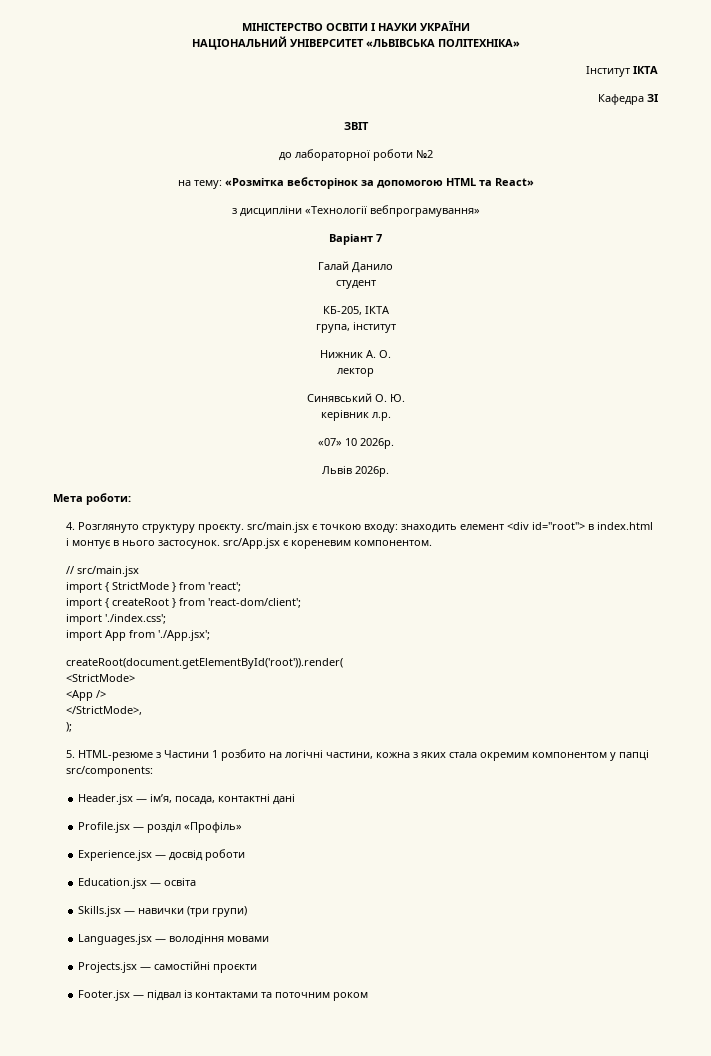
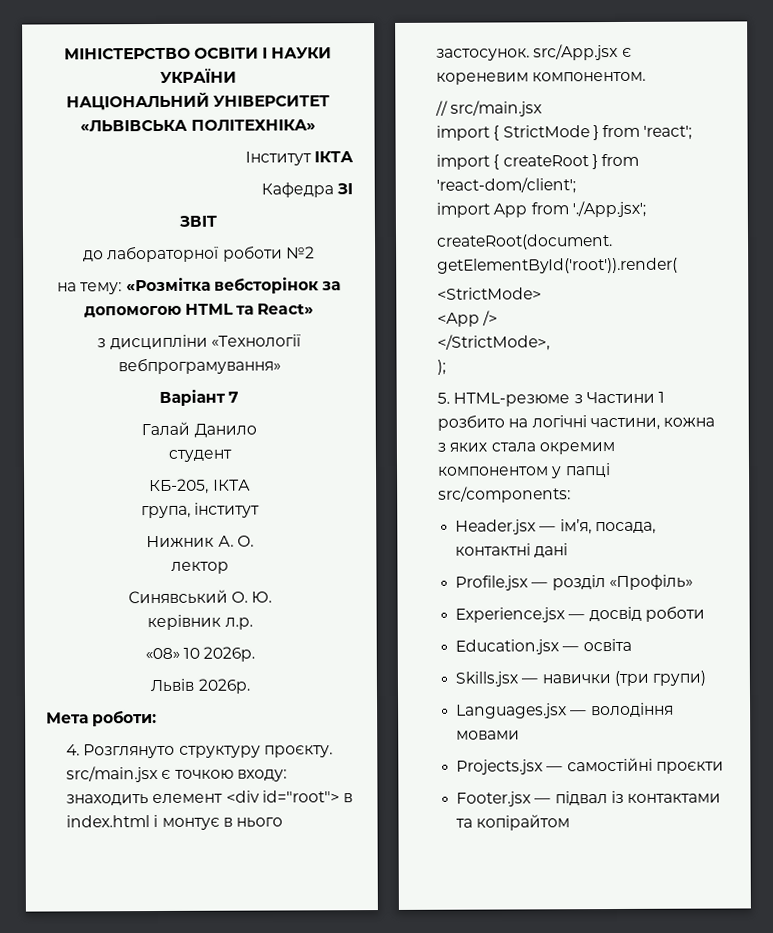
- «07» 10 2026р.
+ «08» 10 2026р.
- import './index.css';
- Footer.jsx — підвал із контактами та поточним роком
+ Footer.jsx — підвал із контактами та копірайтом

